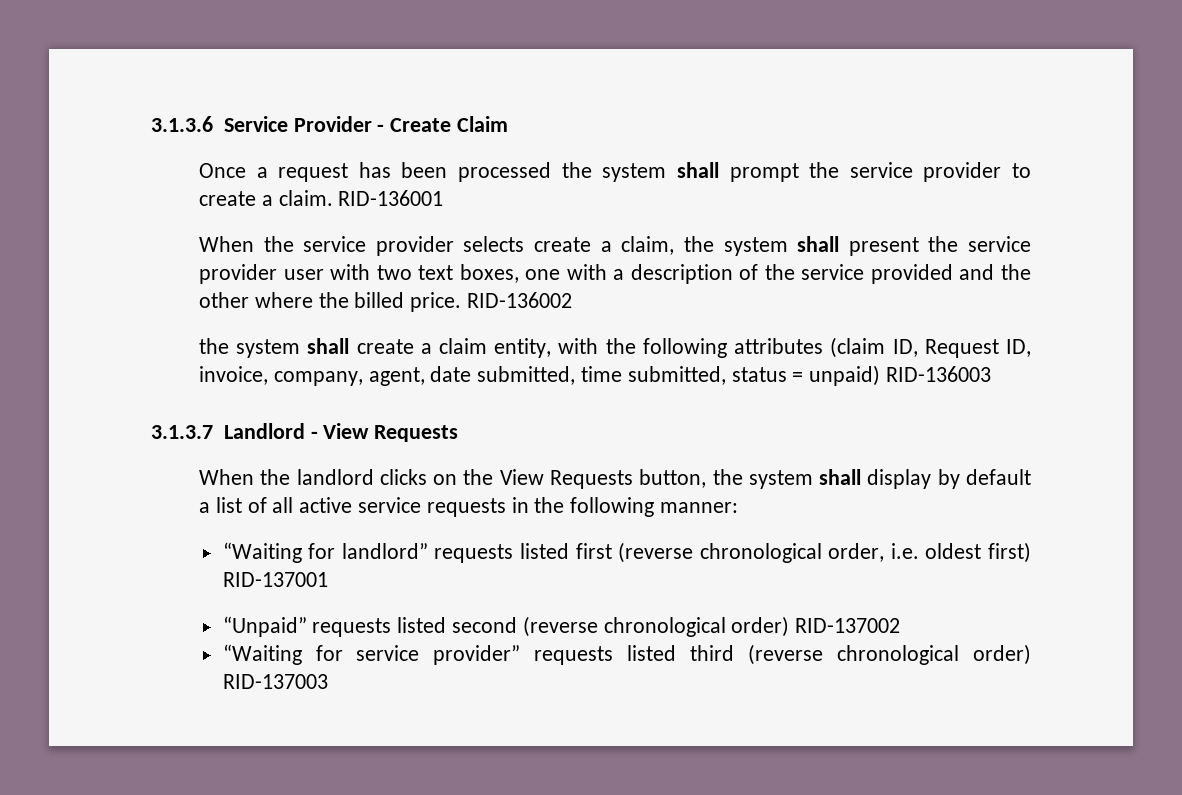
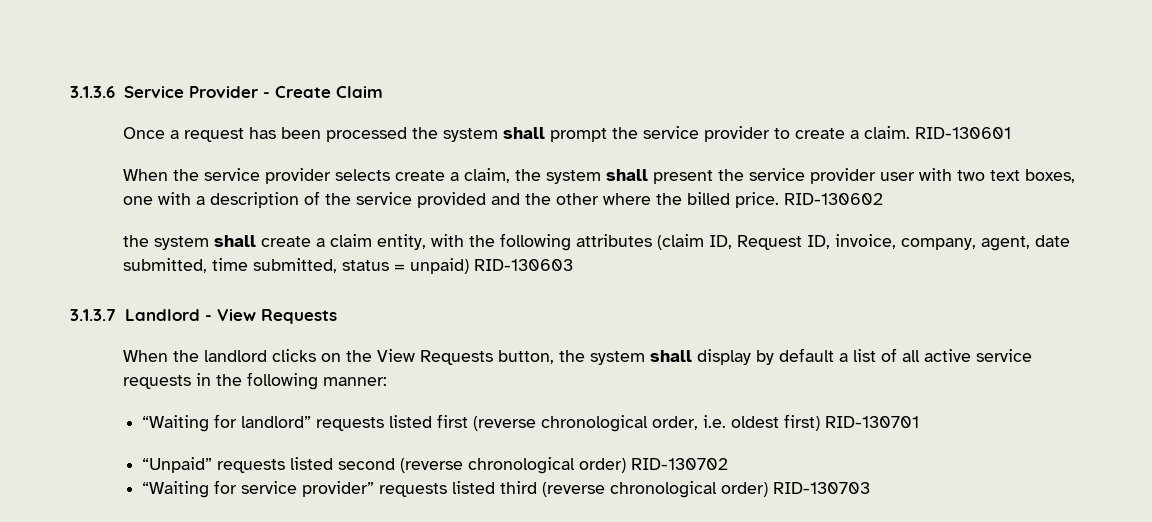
- RID-136001
+ RID-130601
- RID-136002
+ RID-130602
- the system shall create a claim entity, with the following attributes (claim ID, Request ID, invoice, company, agent, date submitted, time submitted, status = unpaid) RID-136003
+ the system shall create a claim entity, with the following attributes (claim ID, Request ID, invoice, company, agent, date submitted, time submitted, status = unpaid) RID-130603
- “Waiting for landlord” requests listed first (reverse chronological order, i.e. oldest first) RID-137001
+ “Waiting for landlord” requests listed first (reverse chronological order, i.e. oldest first) RID-130701
- “Unpaid” requests listed second (reverse chronological order) RID-137002
+ “Unpaid” requests listed second (reverse chronological order) RID-130702
- “Waiting for service provider” requests listed third (reverse chronological order) RID-137003
+ “Waiting for service provider” requests listed third (reverse chronological order) RID-130703

